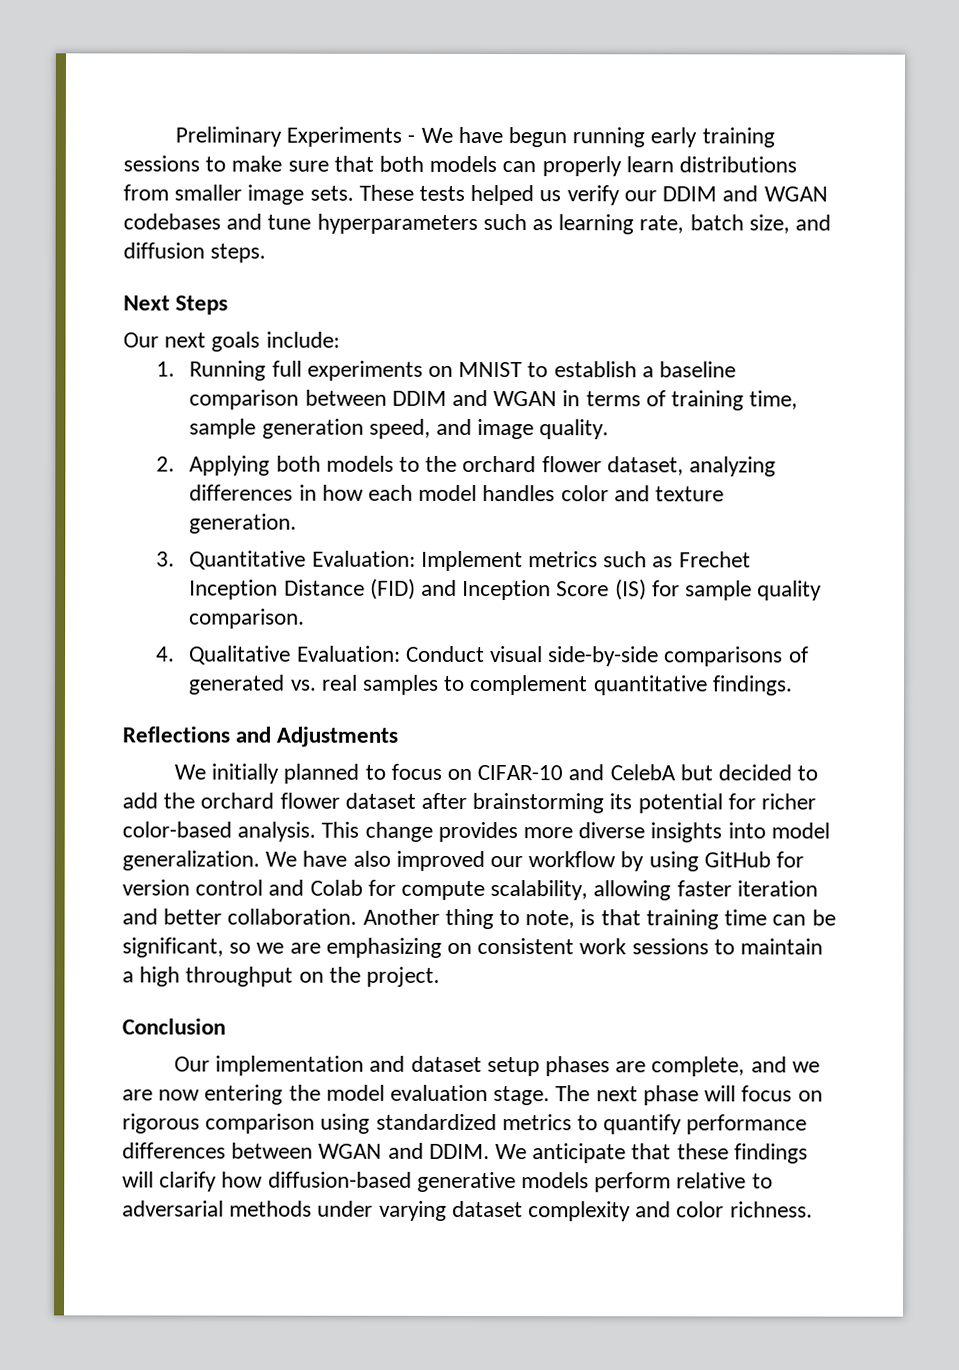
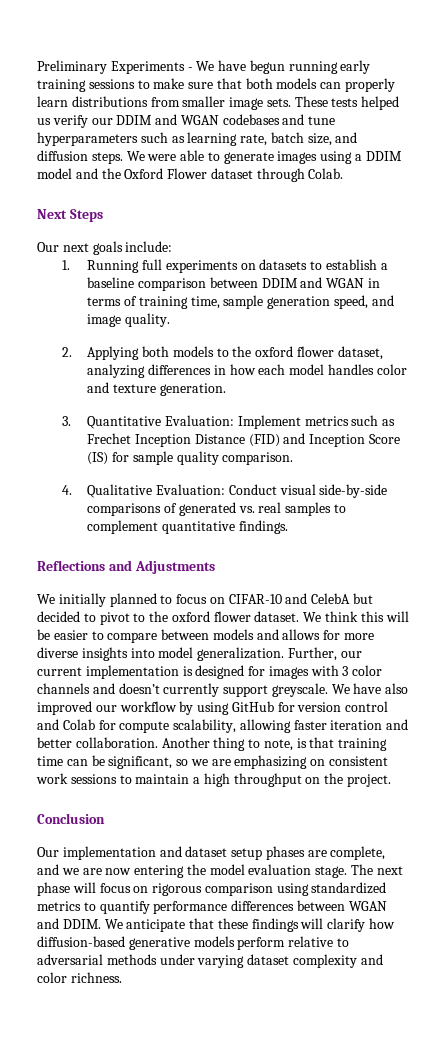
+ We were able to generate images using a DDIM model and the Oxford Flower dataset through Colab.
- 1. Running full experiments on MNIST to establish a baseline comparison between DDIM and WGAN in terms of training time, sample generation speed, and image quality.
+ 1. Running full experiments on datasets to establish a baseline comparison between DDIM and WGAN in terms of training time, sample generation speed, and image quality.
- 2. Applying both models to the orchard flower dataset, analyzing differences in how each model handles color and texture generation.
+ 2. Applying both models to the oxford flower dataset, analyzing differences in how each model handles color and texture generation.
- We initially planned to focus on CIFAR-10 and CelebA but decided to add the orchard flower dataset after brainstorming its potential for richer color-based analysis. This change provides more diverse insights into model generalization.
+ We initially planned to focus on CIFAR-10 and CelebA but decided to pivot to the oxford flower dataset. We think this will be easier to compare between models and allows for more diverse insights into model generalization.
+ Further, our current implementation is designed for images with 3 color channels and doesn’t currently support greyscale.

